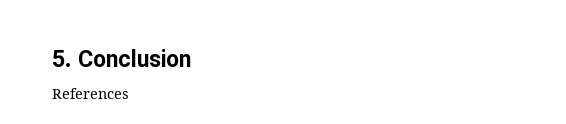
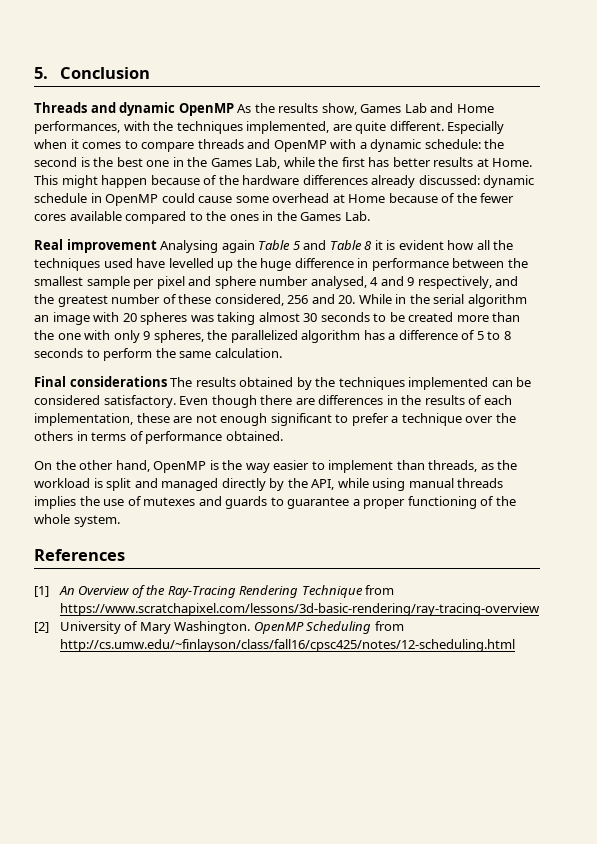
+ Threads and dynamic OpenMP As the results show, Games Lab and Home performances, with the techniques implemented, are quite different. Especially when it comes to compare threads and OpenMP with a dynamic schedule: the second is the best one in the Games Lab, while the first has better results at Home. This might happen because of the hardware differences already discussed: dynamic schedule in OpenMP could cause some overhead at Home because of the fewer cores available compared to the ones in the Games Lab.
+ Real improvement Analysing again Table 5 and Table 8 it is evident how all the techniques used have levelled up the huge difference in performance between the smallest sample per pixel and sphere number analysed, 4 and 9 respectively, and the greatest number of these considered, 256 and 20. While in the serial algorithm an image with 20 spheres was taking almost 30 seconds to be created more than the one with only 9 spheres, the parallelized algorithm has a difference of 5 to 8 seconds to perform the same calculation.
+ Final considerations The results obtained by the techniques implemented can be considered satisfactory. Even though there are differences in the results of each implementation, these are not enough significant to prefer a technique over the others in terms of performance obtained.
+ On the other hand, OpenMP is the way easier to implement than threads, as the workload is split and managed directly by the API, while using manual threads implies the use of mutexes and guards to guarantee a proper functioning of the whole system.
  References
+ [1] An Overview of the Ray-Tracing Rendering Technique from https://www.scratchapixel.com/lessons/3d-basic-rendering/ray-tracing-overview
+ [2] University of Mary Washington. OpenMP Scheduling from http://cs.umw.edu/~finlayson/class/fall16/cpsc425/notes/12-scheduling.html

